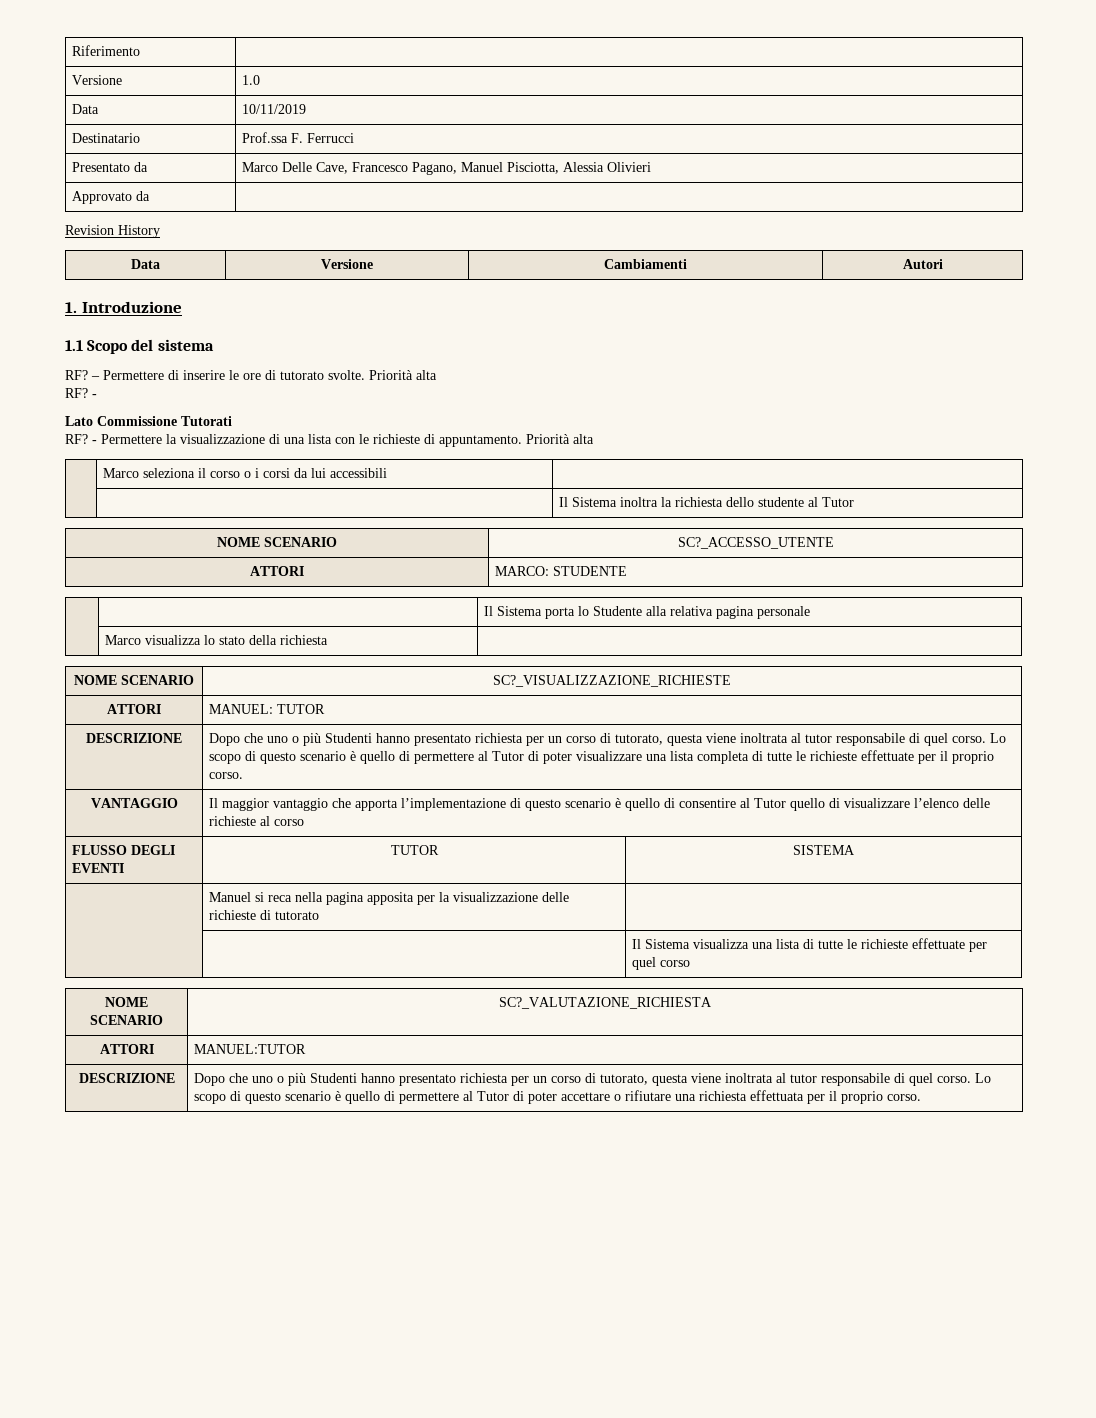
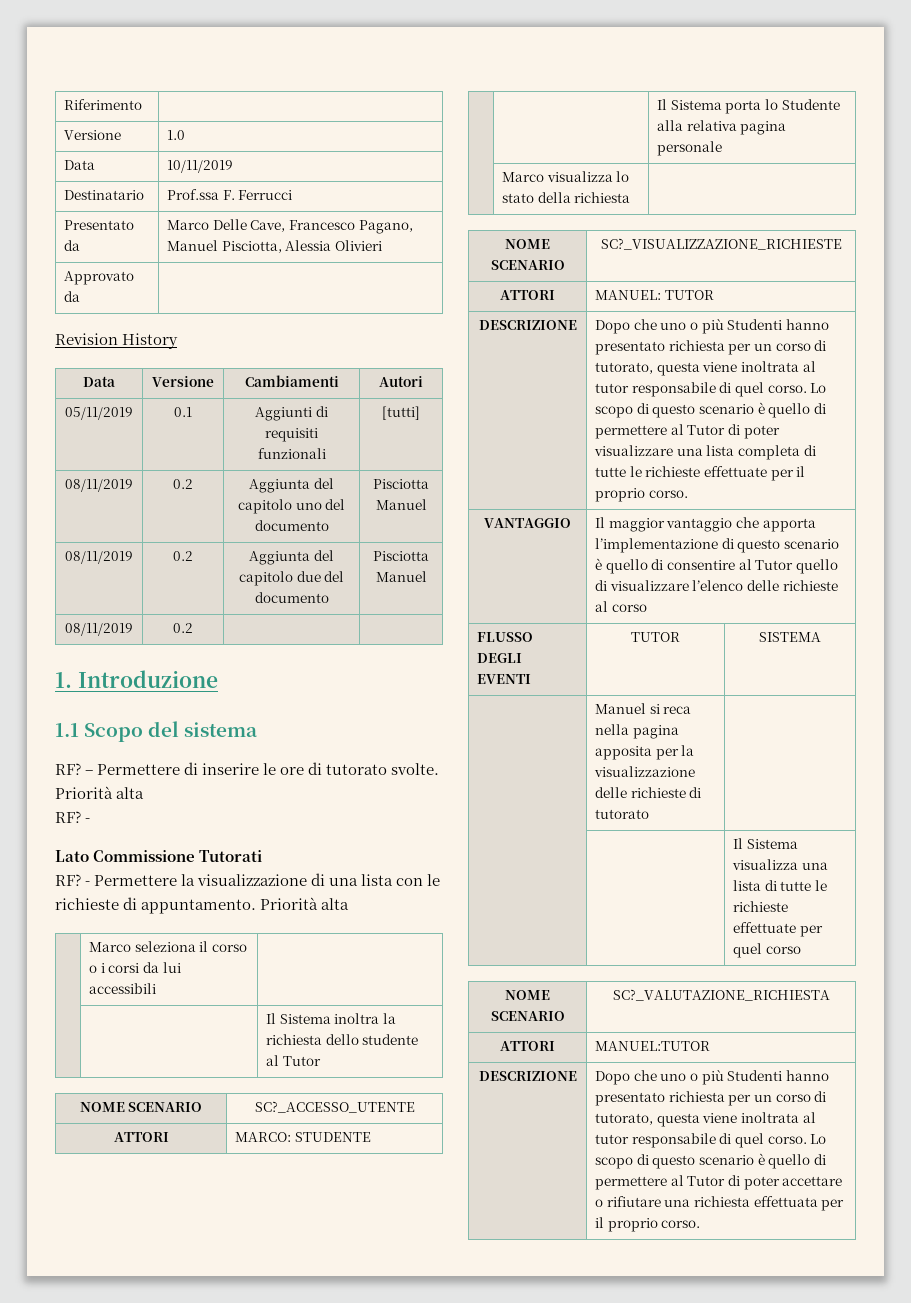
+ 05/11/2019 | 0.1 | Aggiunti di requisiti funzionali | [tutti]
+ 08/11/2019 | 0.2 | Aggiunta del capitolo uno del documento | Pisciotta Manuel
+ 08/11/2019 | 0.2 | Aggiunta del capitolo due del documento | Pisciotta Manuel
+ 08/11/2019 | 0.2 | |

